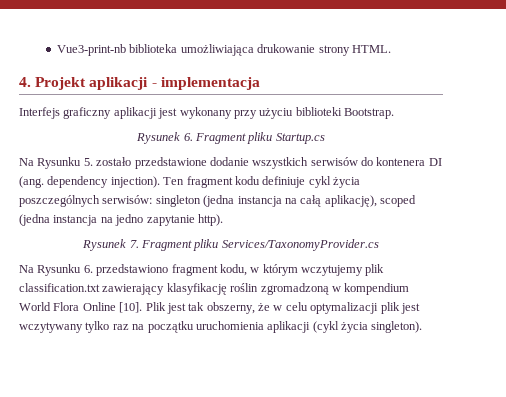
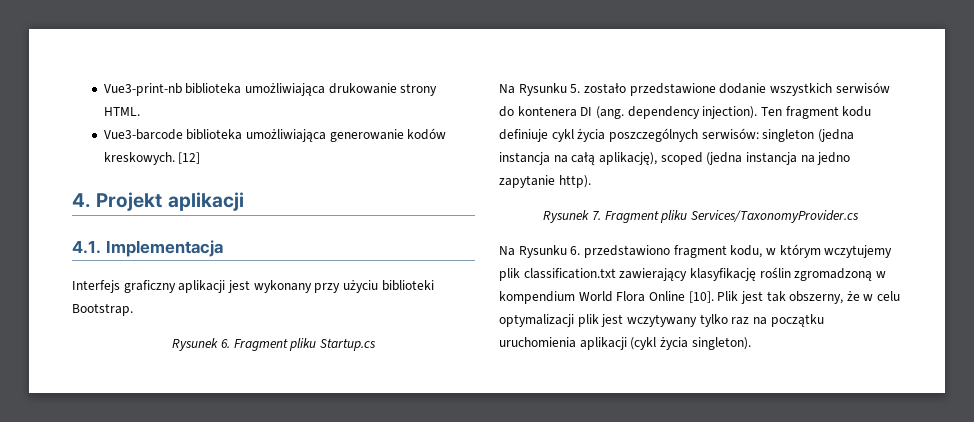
+ Vue3-barcode biblioteka umożliwiająca generowanie kodów kreskowych. [12]
- 4. Projekt aplikacji - implementacja
+ 4. Projekt aplikacji
+ 4.1. Implementacja

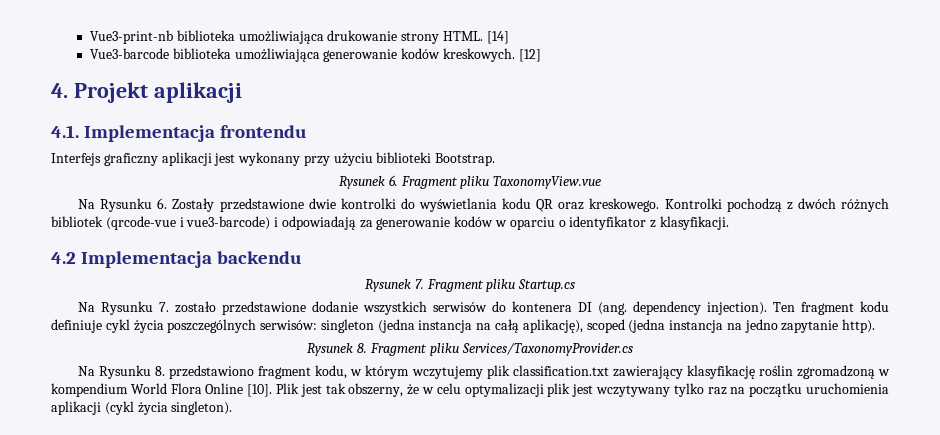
+ [14]
- 4.1. Implementacja
+ 4.1. Implementacja frontendu
- Rysunek 6. Fragment pliku Startup.cs
+ Rysunek 6. Fragment pliku TaxonomyView.vue
+ Na Rysunku 6. Zostały przedstawione dwie kontrolki do wyświetlania kodu QR oraz kreskowego. Kontrolki pochodzą z dwóch różnych bibliotek (qrcode-vue i vue3-barcode) i odpowiadają za generowanie kodów w oparciu o identyfikator z klasyfikacji.
+ 4.2 Implementacja backendu
+ Rysunek 7. Fragment pliku Startup.cs
- Na Rysunku 5. zostało przedstawione dodanie wszystkich serwisów do kontenera DI (ang. dependency injection).
+ Na Rysunku 7. zostało przedstawione dodanie wszystkich serwisów do kontenera DI (ang. dependency injection).
- Rysunek 7. Fragment pliku Services/TaxonomyProvider.cs
+ Rysunek 8. Fragment pliku Services/TaxonomyProvider.cs
- Na Rysunku 6. przedstawiono fragment kodu, w którym wczytujemy plik classification.txt zawierający klasyfikację roślin zgromadzoną w kompendium World Flora Online [10].
+ Na Rysunku 8. przedstawiono fragment kodu, w którym wczytujemy plik classification.txt zawierający klasyfikację roślin zgromadzoną w kompendium World Flora Online [10].

